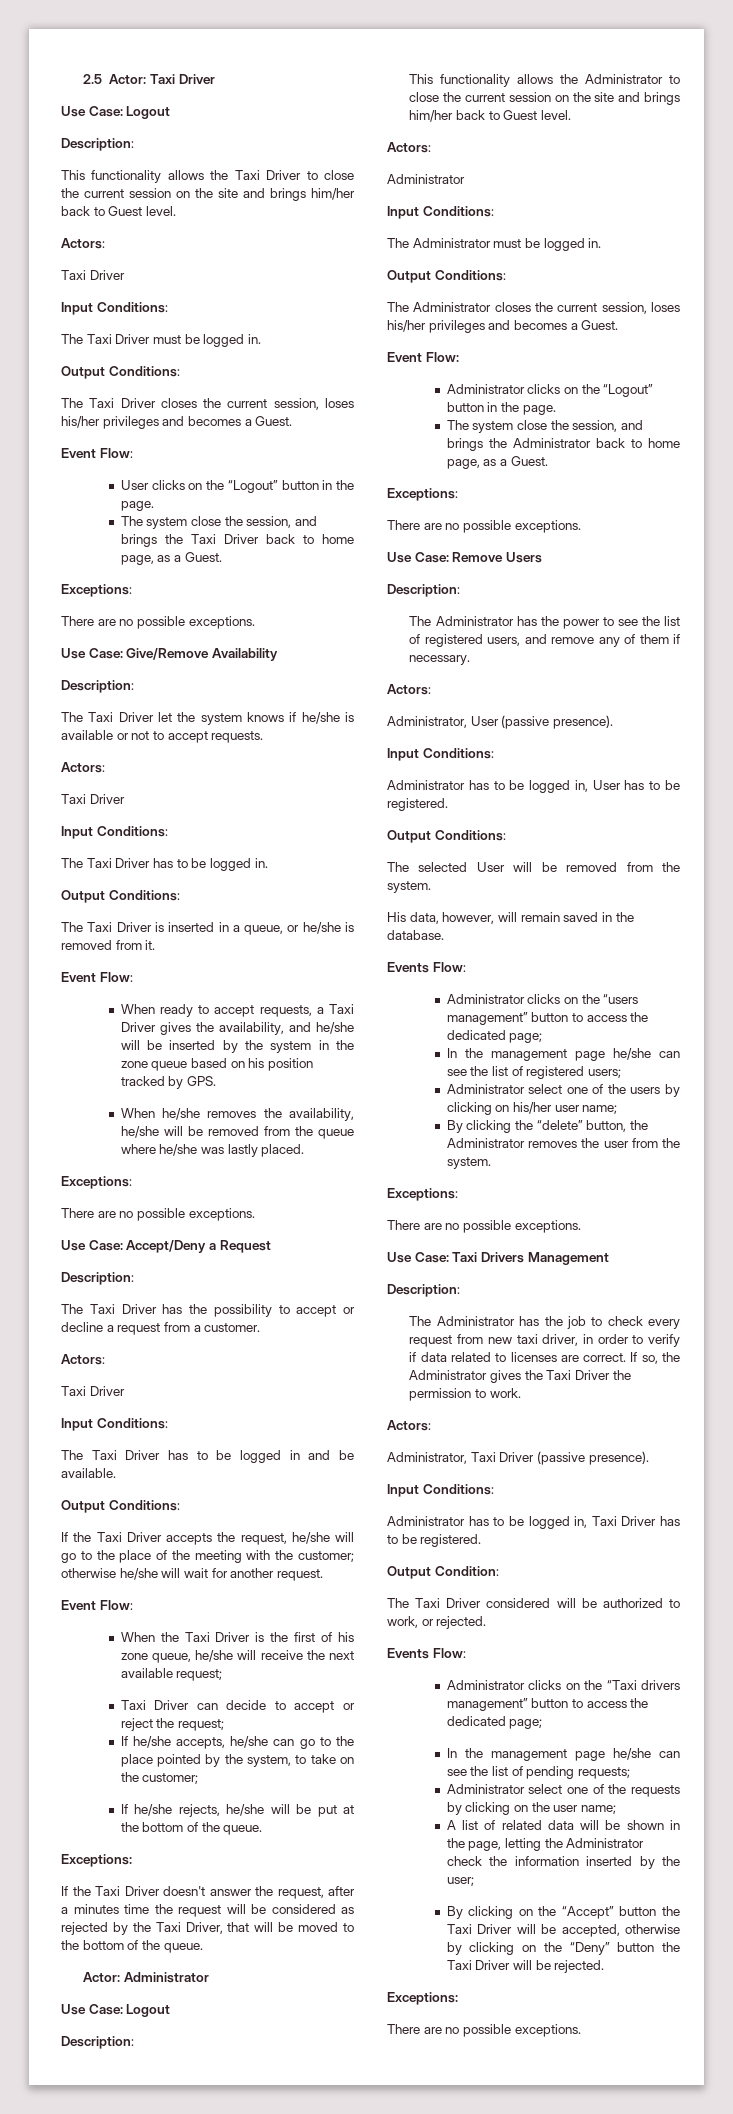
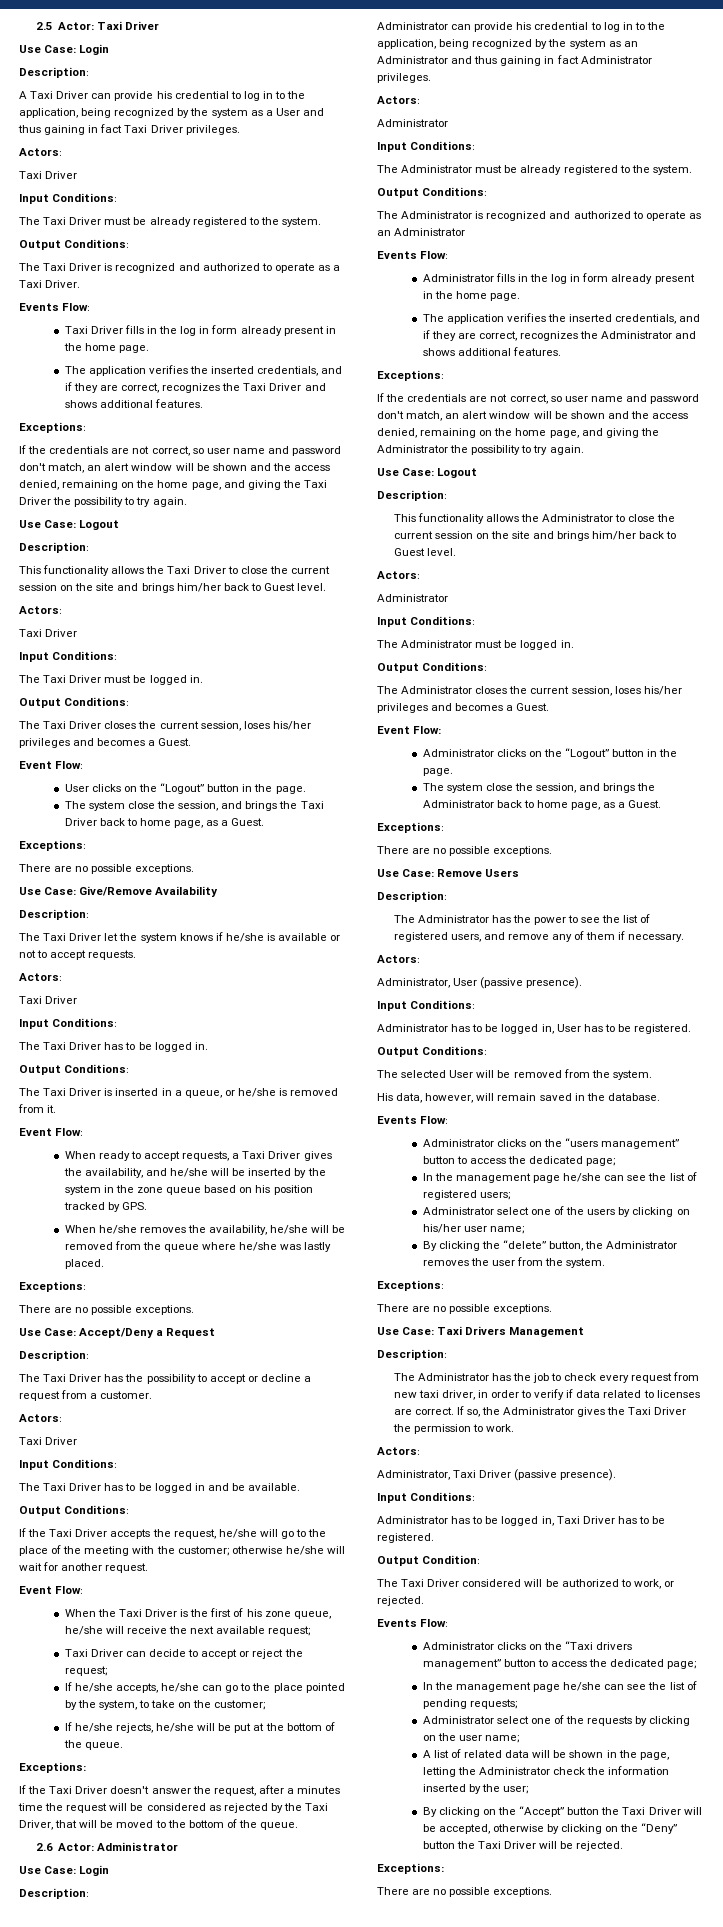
  2.5 Actor: Taxi Driver
+ Use Case: Login
+ Description:
+ A Taxi Driver can provide his credential to log in to the application, being recognized by the system as a User and thus gaining in fact Taxi Driver privileges.
+ Actors:
+ Taxi Driver
+ Input Conditions:
+ The Taxi Driver must be already registered to the system.
+ Output Conditions:
+ The Taxi Driver is recognized and authorized to operate as a Taxi Driver.
+ Events Flow:
+ Taxi Driver fills in the log in form already present in the home page.
+ The application verifies the inserted credentials, and if they are correct, recognizes the Taxi Driver and shows additional features.
+ Exceptions:
+ If the credentials are not correct, so user name and password don't match, an alert window will be shown and the access denied, remaining on the home page, and giving the Taxi Driver the possibility to try again.
- Actor: Administrator
+ 2.6 Actor: Administrator
+ Use Case: Login
+ Description:
+ Administrator can provide his credential to log in to the application, being recognized by the system as an Administrator and thus gaining in fact Administrator privileges.
+ Actors:
+ Administrator
+ Input Conditions:
+ The Administrator must be already registered to the system.
+ Output Conditions:
+ The Administrator is recognized and authorized to operate as an Administrator
+ Events Flow:
+ Administrator fills in the log in form already present in the home page.
+ The application verifies the inserted credentials, and if they are correct, recognizes the Administrator and shows additional features.
+ Exceptions:
+ If the credentials are not correct, so user name and password don't match, an alert window will be shown and the access denied, remaining on the home page, and giving the Administrator the possibility to try again.

